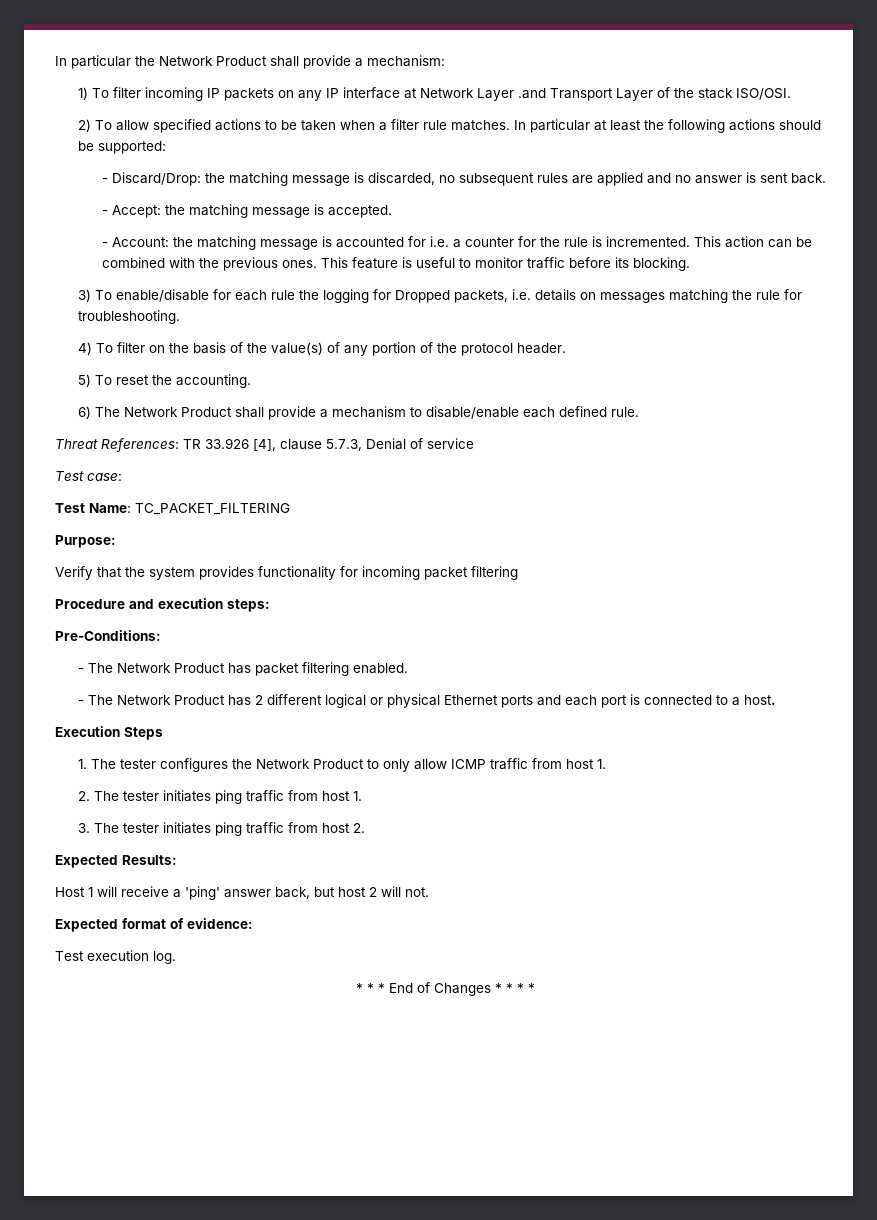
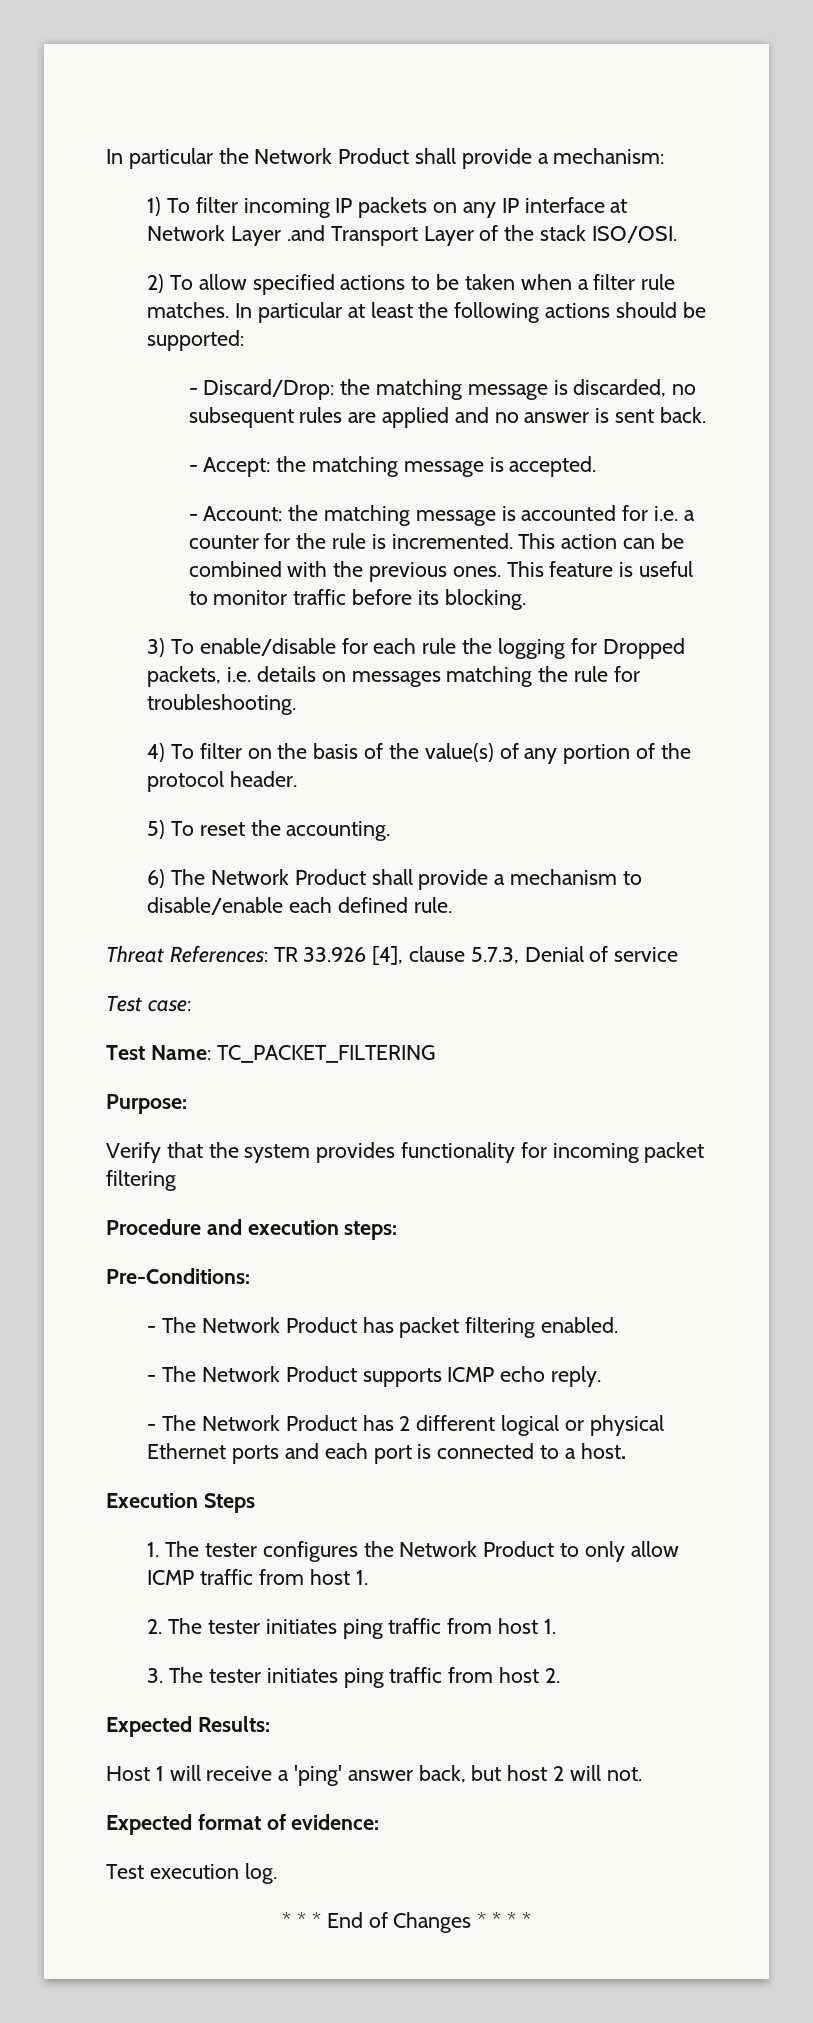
+ - The Network Product supports ICMP echo reply.

